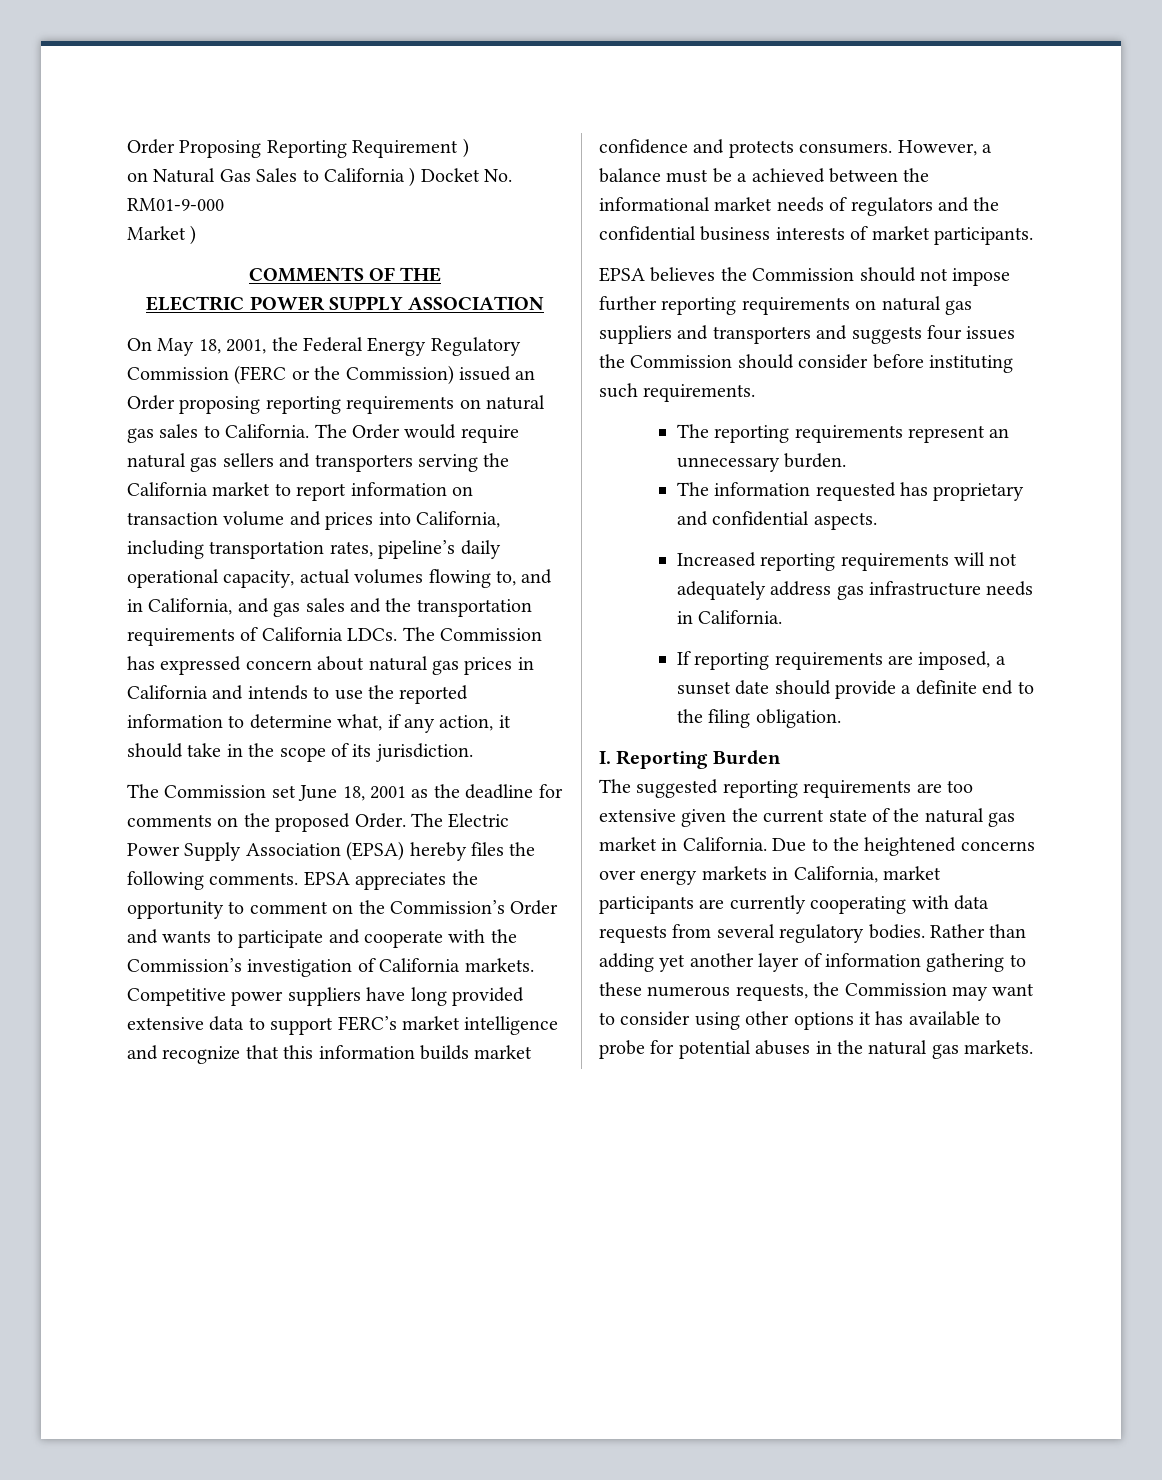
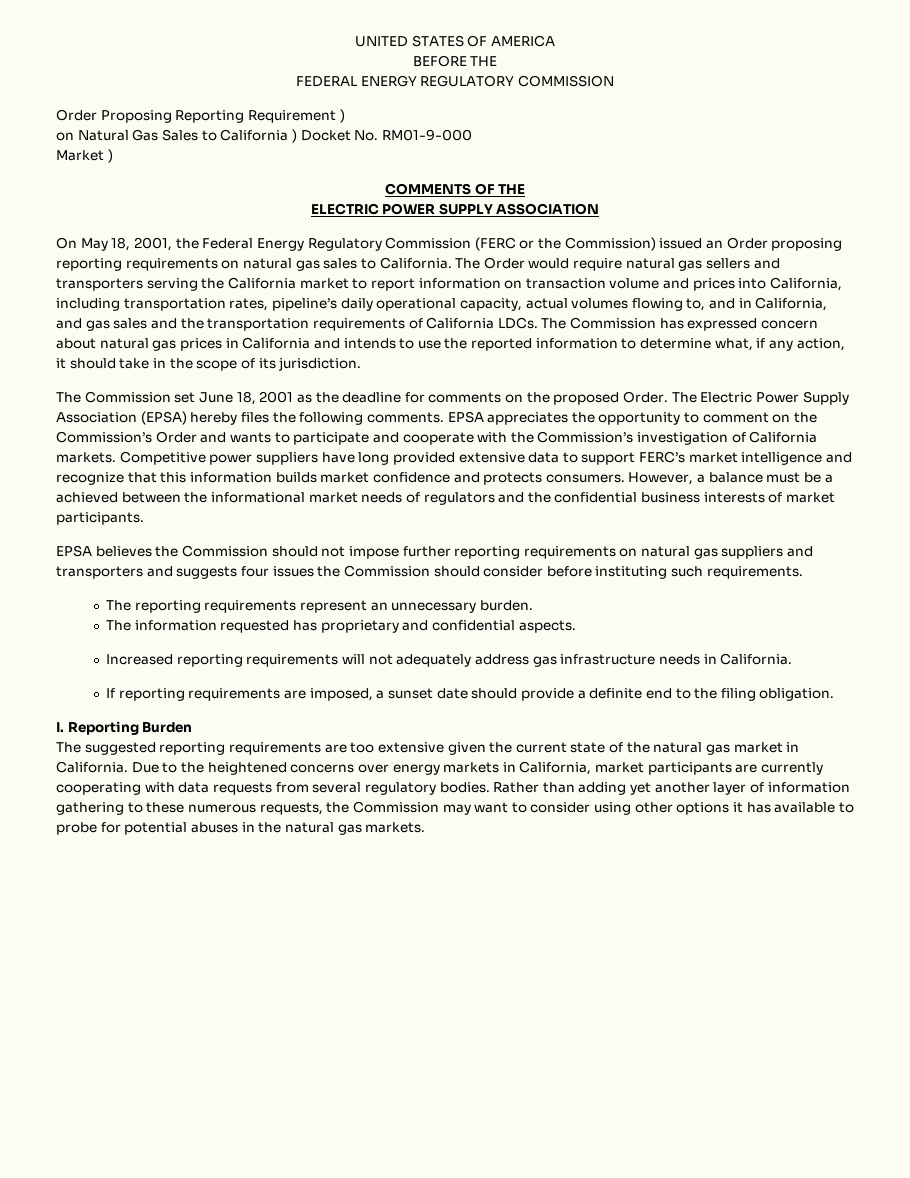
+ UNITED STATES OF AMERICA
+ BEFORE THE
+ FEDERAL ENERGY REGULATORY COMMISSION

